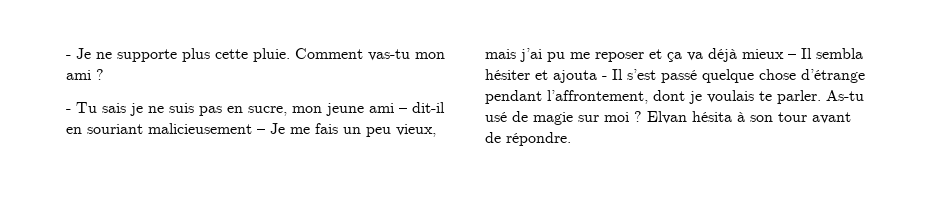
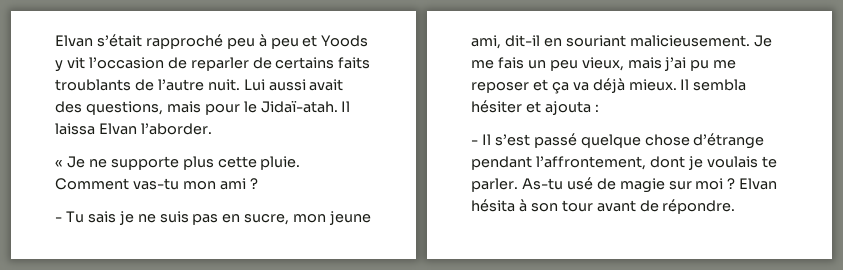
- - Je ne supporte plus cette pluie.
+ Elvan s’était rapproché peu à peu et Yoods y vit l’occasion de reparler de certains faits troublants de l’autre nuit. Lui aussi avait des questions, mais pour le Jidaï-atah. Il laissa Elvan l’aborder.
+ « Je ne supporte plus cette pluie.
- - Tu sais je ne suis pas en sucre, mon jeune ami – dit-il en souriant malicieusement – Je me fais un peu vieux, mais j’ai pu me reposer et ça va déjà mieux – Il sembla hésiter et ajouta - Il s’est passé quelque chose d’étrange pendant l’affrontement, dont je voulais te parler.
+ - Tu sais je ne suis pas en sucre, mon jeune ami, dit-il en souriant malicieusement. Je me fais un peu vieux, mais j’ai pu me reposer et ça va déjà mieux. Il sembla hésiter et ajouta :
+ - Il s’est passé quelque chose d’étrange pendant l’affrontement, dont je voulais te parler.

